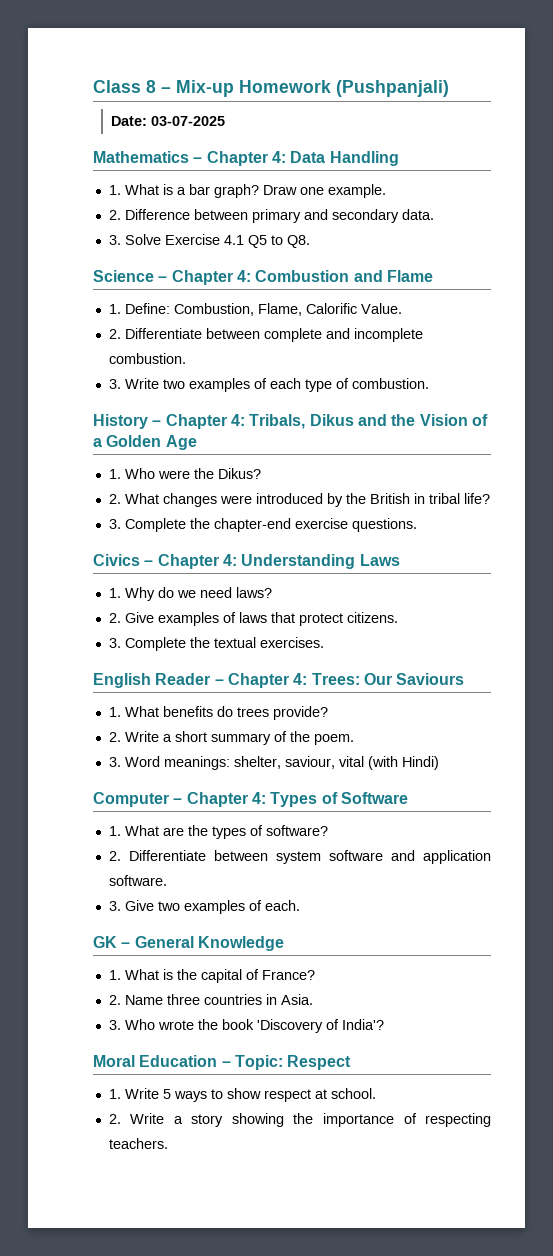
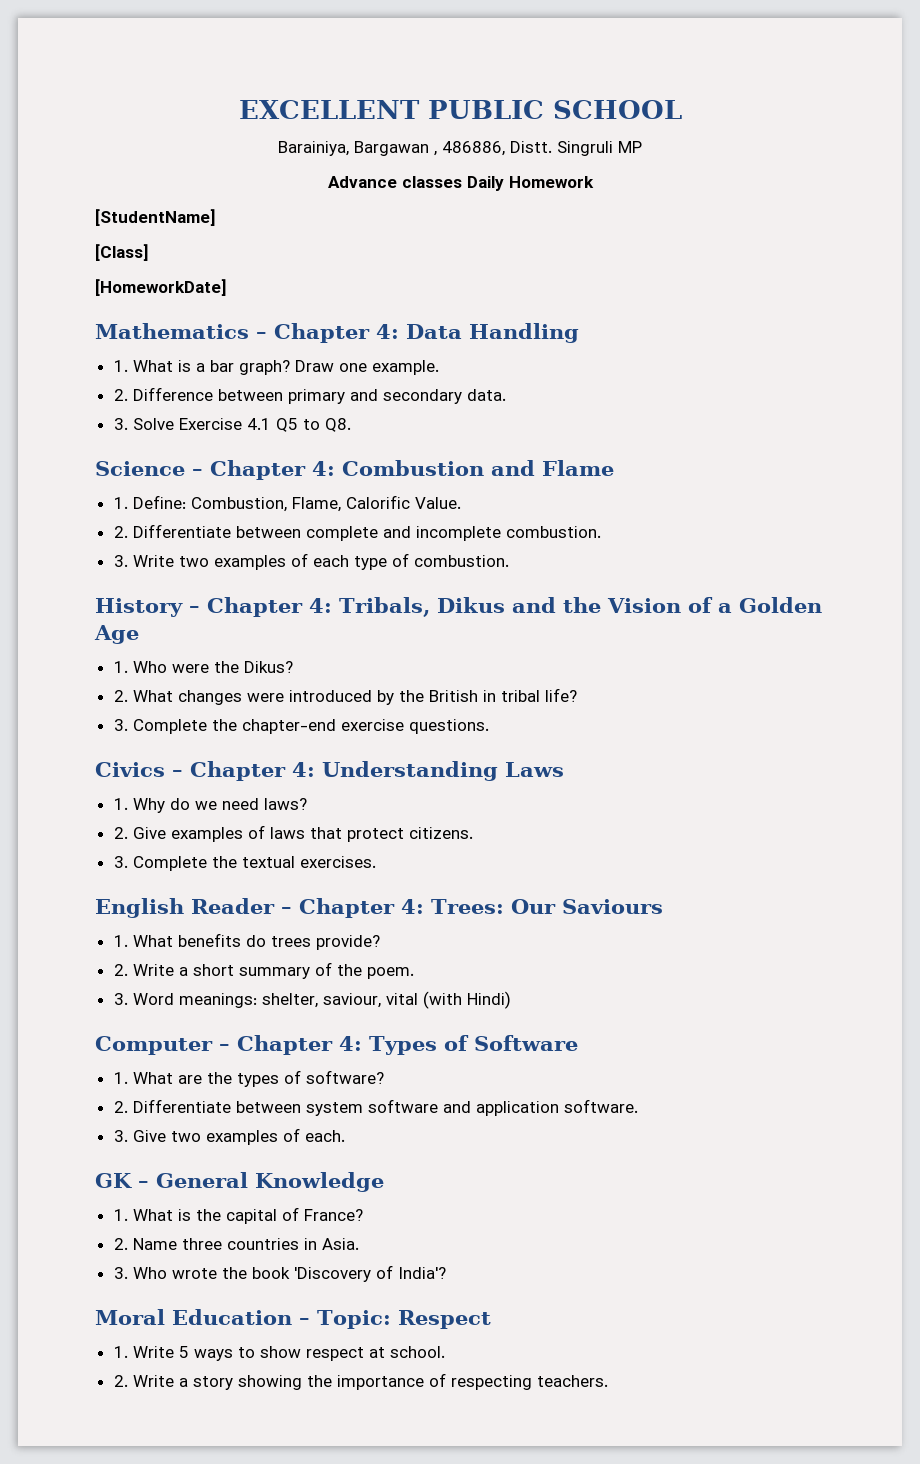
- Class 8 – Mix-up Homework (Pushpanjali)
- Date: 03-07-2025
+ EXCELLENT PUBLIC SCHOOL
+ Barainiya, Bargawan , 486886, Distt. Singruli MP
+ Advance classes Daily Homework
+ [StudentName]
+ [Class]
+ [HomeworkDate]

